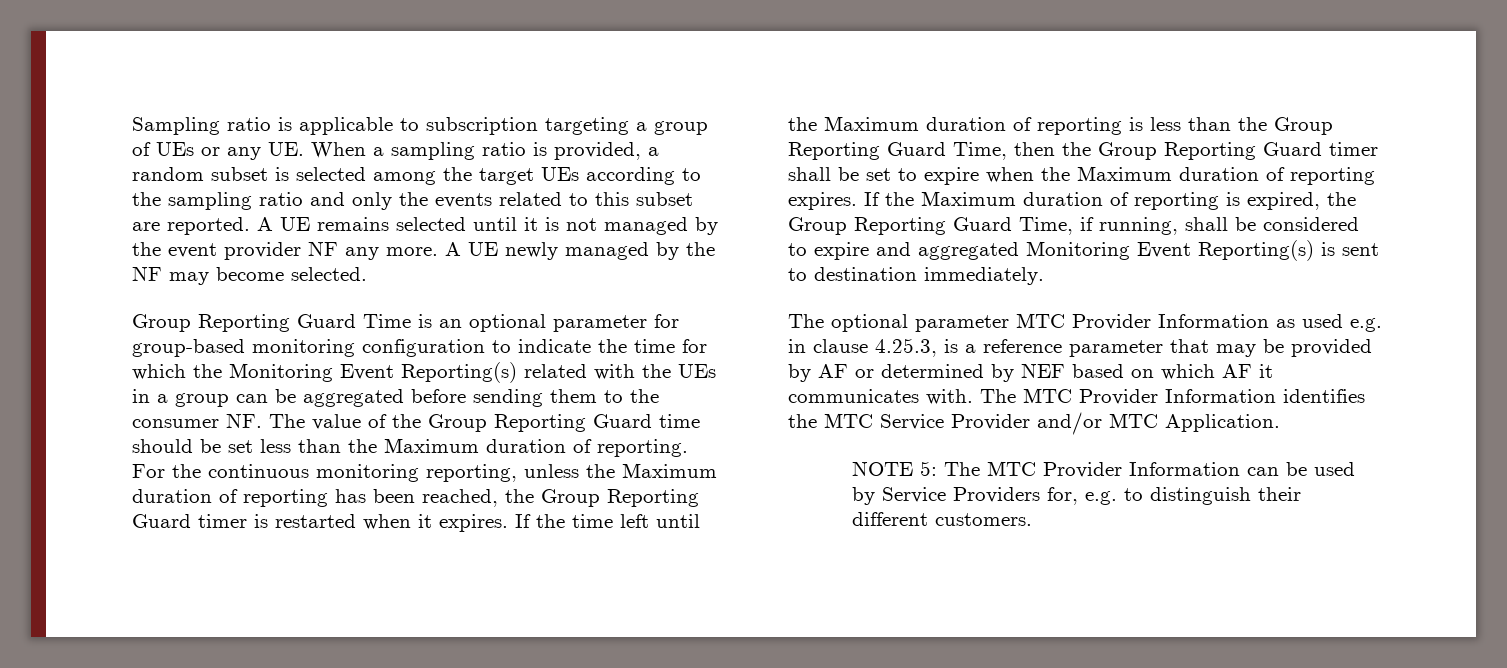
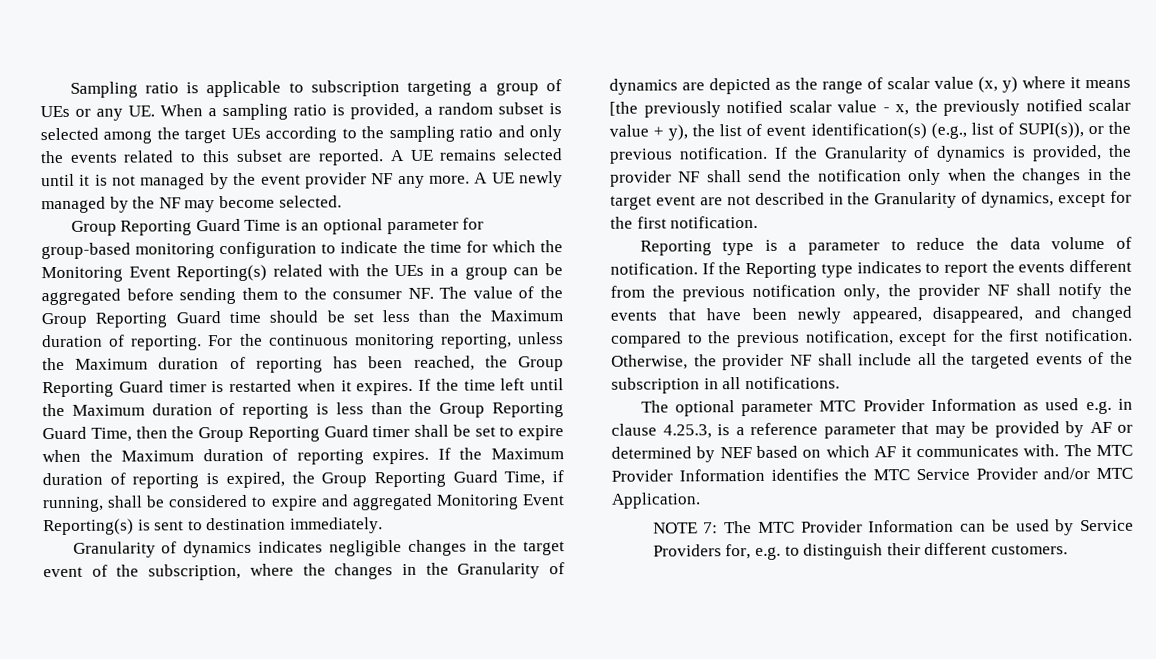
+ Granularity of dynamics indicates negligible changes in the target event of the subscription, where the changes in the Granularity of dynamics are depicted as the range of scalar value (x, y) where it means [the previously notified scalar value - x, the previously notified scalar value + y), the list of event identification(s) (e.g., list of SUPI(s)), or the previous notification. If the Granularity of dynamics is provided, the provider NF shall send the notification only when the changes in the target event are not described in the Granularity of dynamics, except for the first notification.
+ Reporting type is a parameter to reduce the data volume of notification. If the Reporting type indicates to report the events different from the previous notification only, the provider NF shall notify the events that have been newly appeared, disappeared, and changed compared to the previous notification, except for the first notification. Otherwise, the provider NF shall include all the targeted events of the subscription in all notifications.
- NOTE 5: The MTC Provider Information can be used by Service Providers for, e.g. to distinguish their different customers.
+ NOTE 7: The MTC Provider Information can be used by Service Providers for, e.g. to distinguish their different customers.

